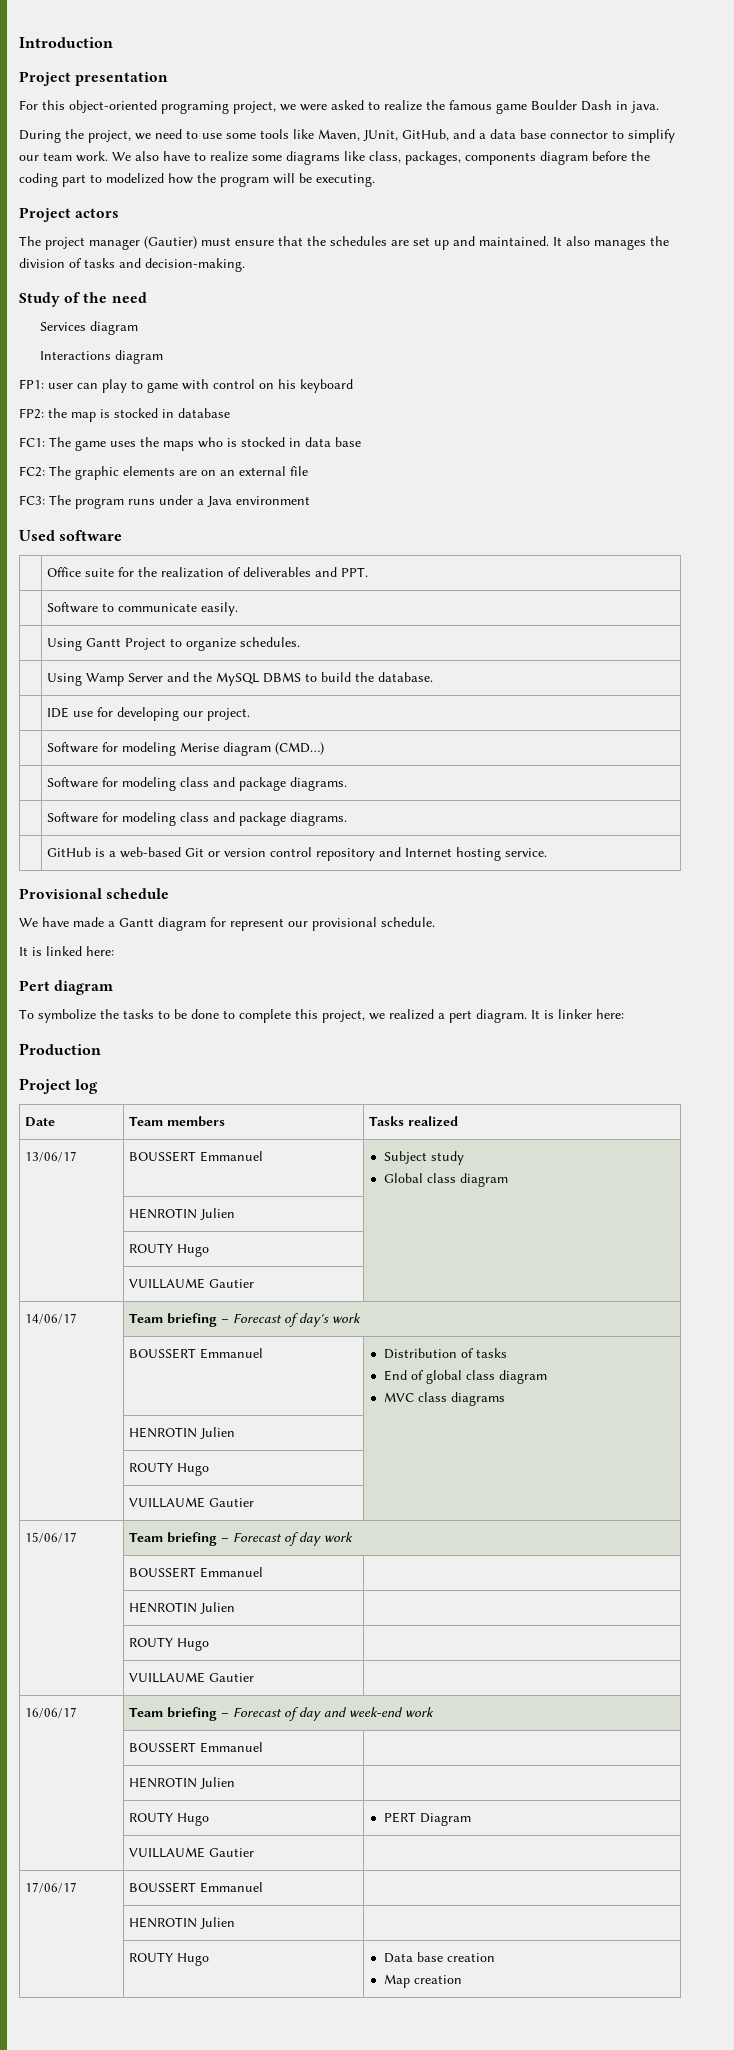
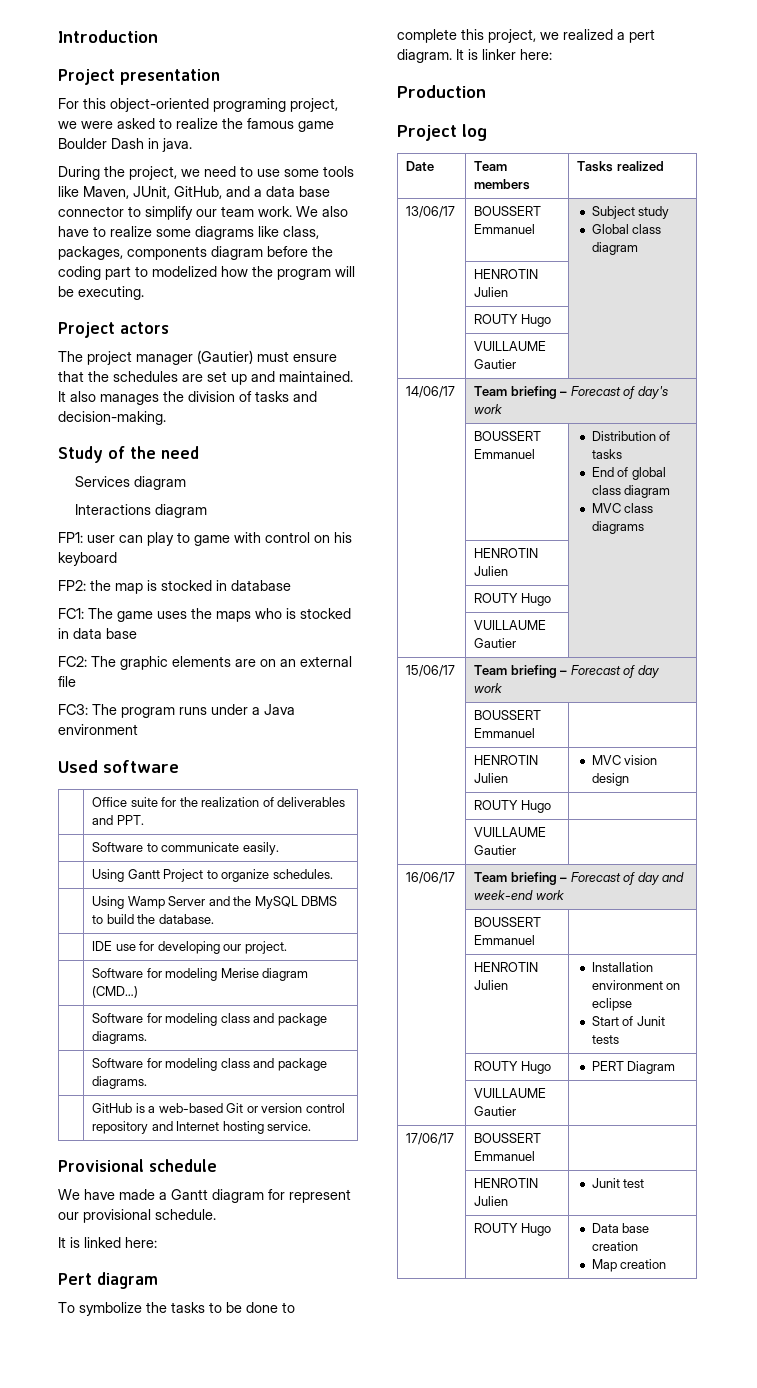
  15/06/17 | Team briefing – Forecast of day work
  | BOUSSERT Emmanuel |
- | HENROTIN Julien |
+ | HENROTIN Julien | MVC vision design
  16/06/17 | Team briefing – Forecast of day and week-end work
  | BOUSSERT Emmanuel |
- | HENROTIN Julien |
+ | HENROTIN Julien | Installation environment on eclipse
+ Start of Junit tests
  17/06/17 | BOUSSERT Emmanuel |
- | HENROTIN Julien |
+ | HENROTIN Julien | Junit test

